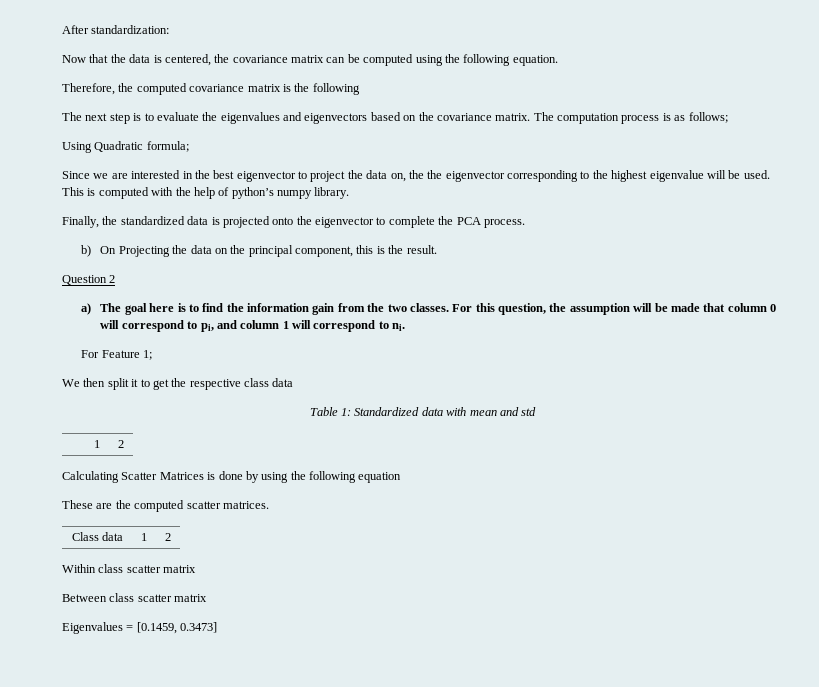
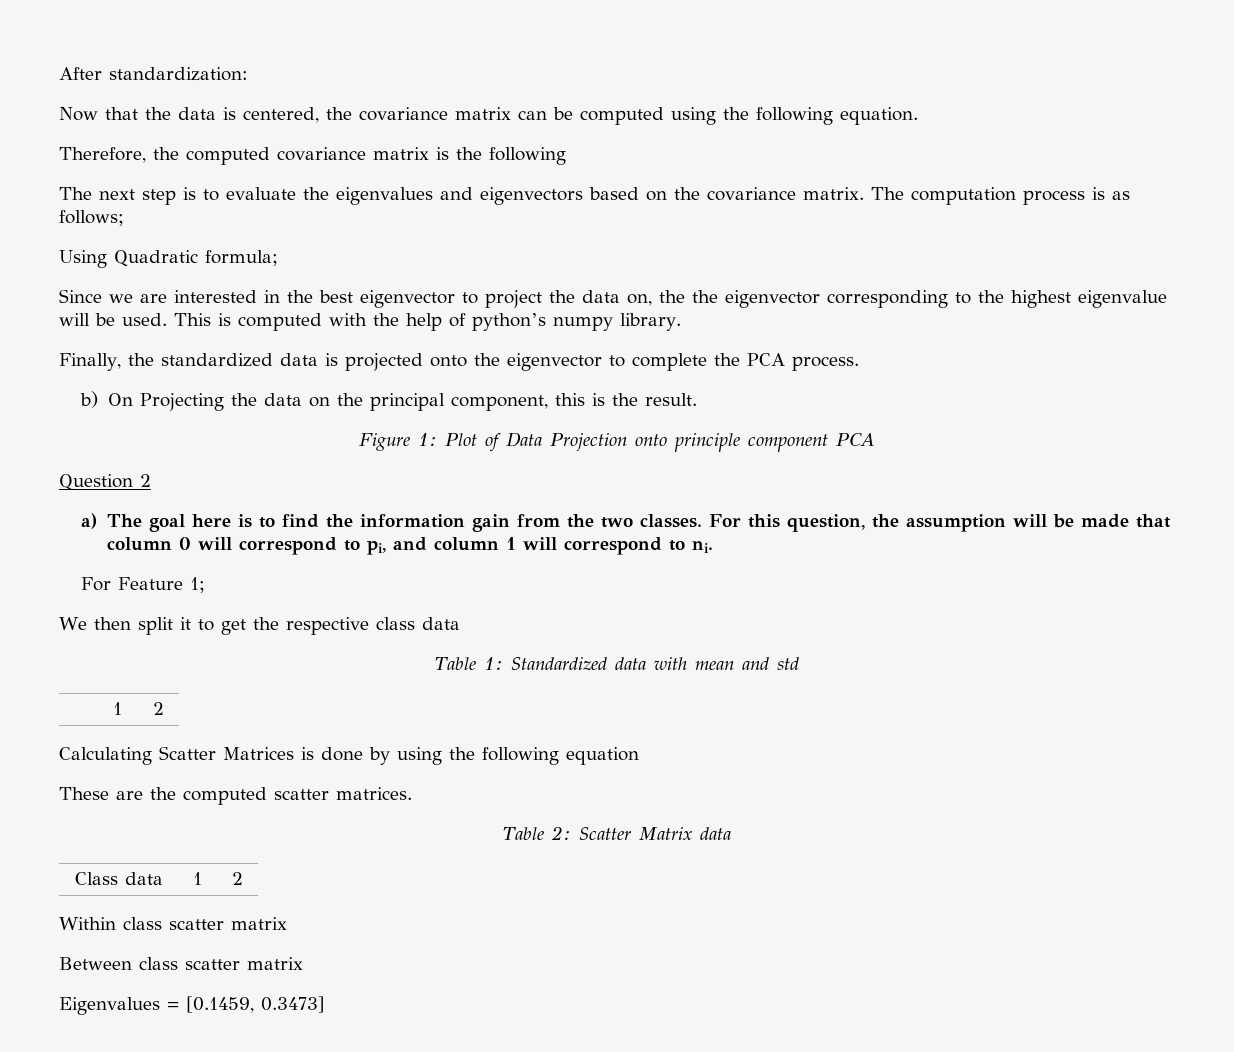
+ Figure 1: Plot of Data Projection onto principle component PCA
+ Table 2: Scatter Matrix data

